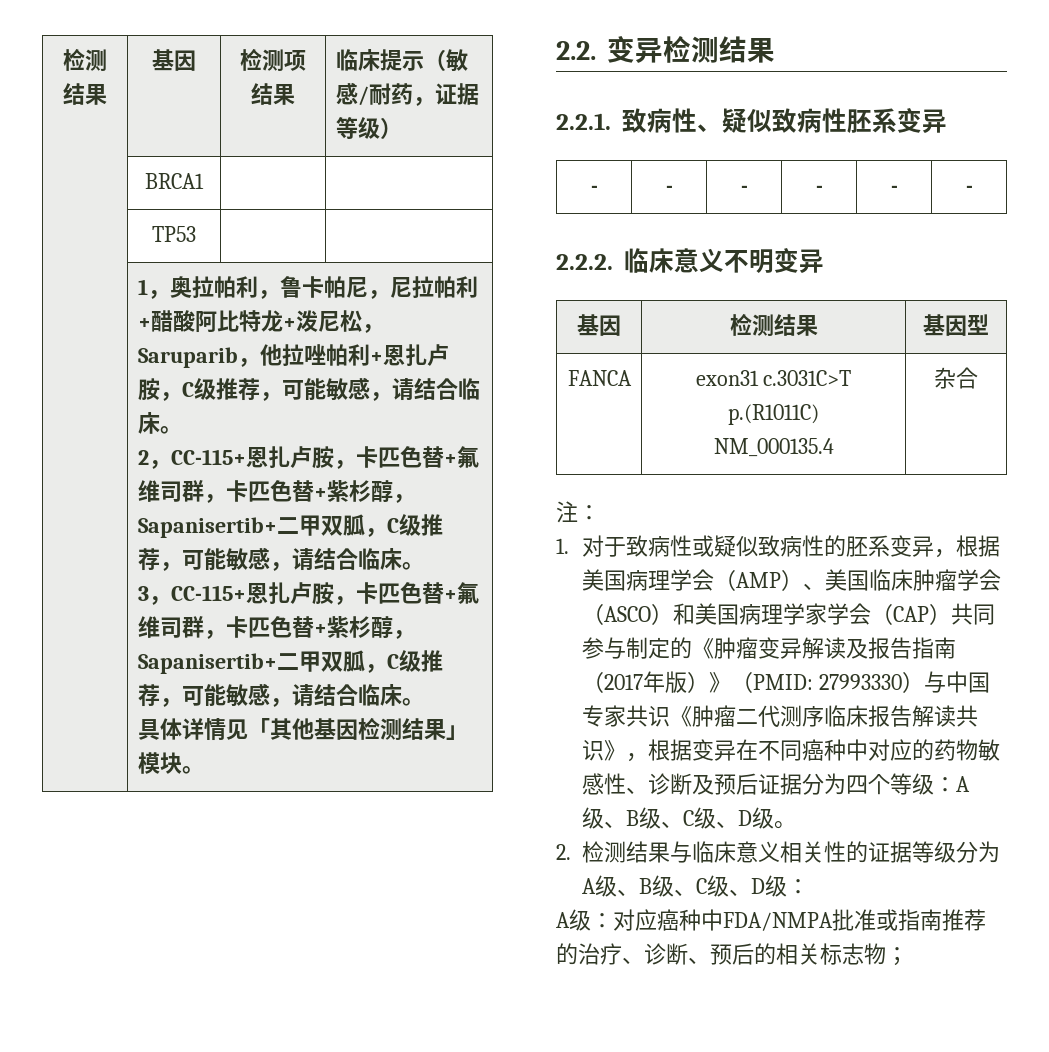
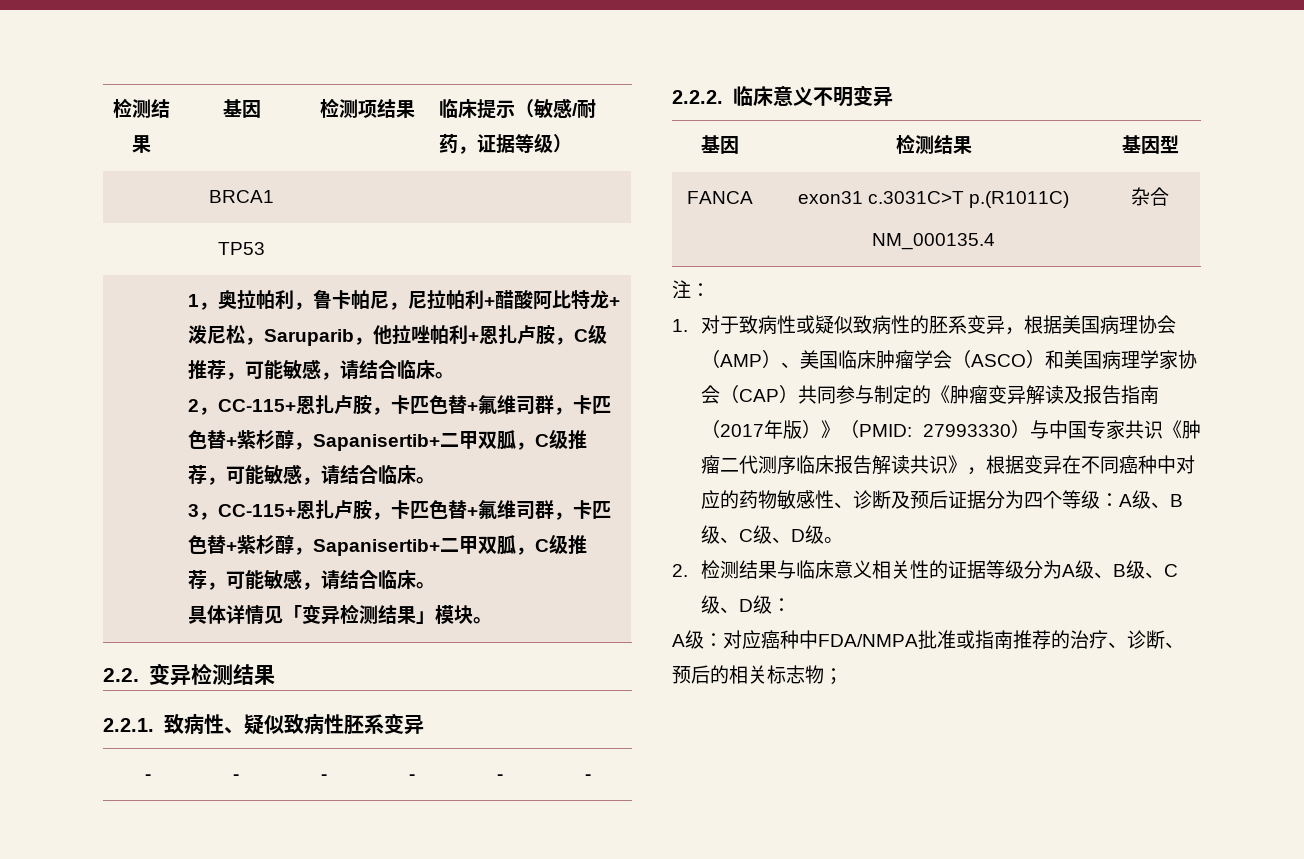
- 具体详情见「其他基因检测结果」模块。
+ 具体详情见「变异检测结果」模块。
- 1.对于致病性或疑似致病性的胚系变异，根据美国病理学会（AMP）、美国临床肿瘤学会（ASCO）和美国病理学家学会（CAP）共同参与制定的《肿瘤变异解读及报告指南（2017年版）》（PMID:
+ 1.对于致病性或疑似致病性的胚系变异，根据美国病理协会（AMP）、美国临床肿瘤学会（ASCO）和美国病理学家协会（CAP）共同参与制定的《肿瘤变异解读及报告指南（2017年版）》（PMID:

